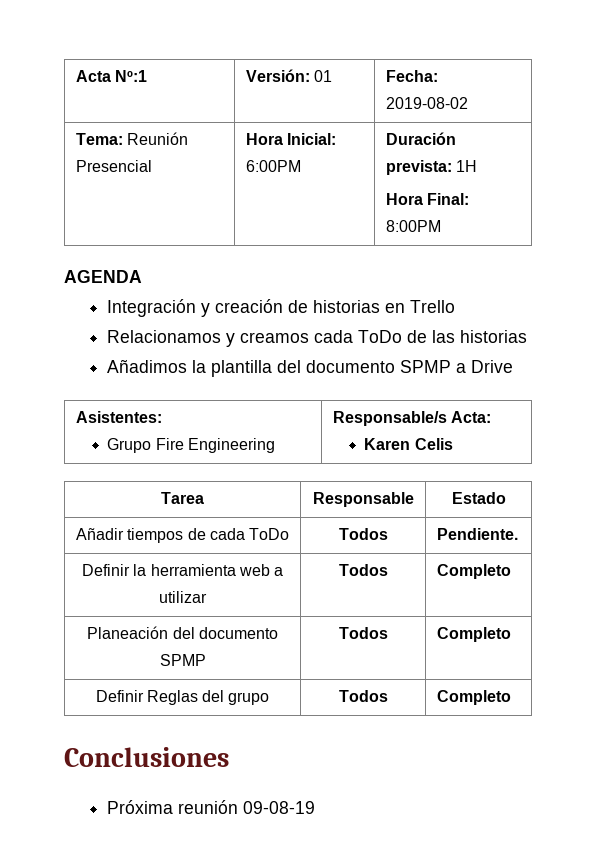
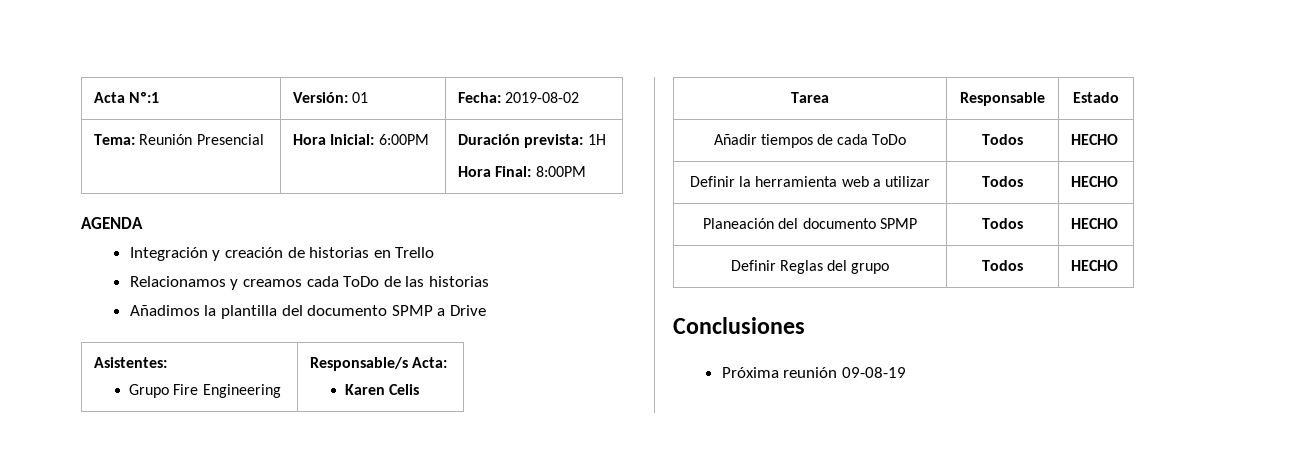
- Añadir tiempos de cada ToDo | Todos | Pendiente.
+ Añadir tiempos de cada ToDo | Todos | HECHO
- Definir la herramienta web a utilizar | Todos | Completo
+ Definir la herramienta web a utilizar | Todos | HECHO
- Planeación del documento SPMP | Todos | Completo
+ Planeación del documento SPMP | Todos | HECHO
- Definir Reglas del grupo | Todos | Completo
+ Definir Reglas del grupo | Todos | HECHO

